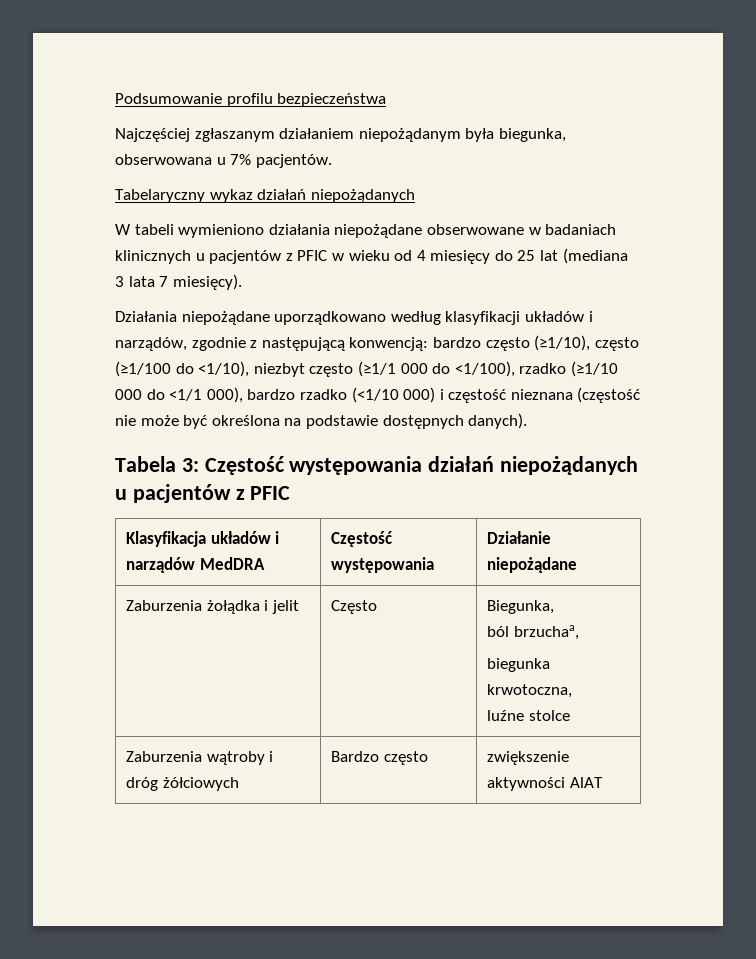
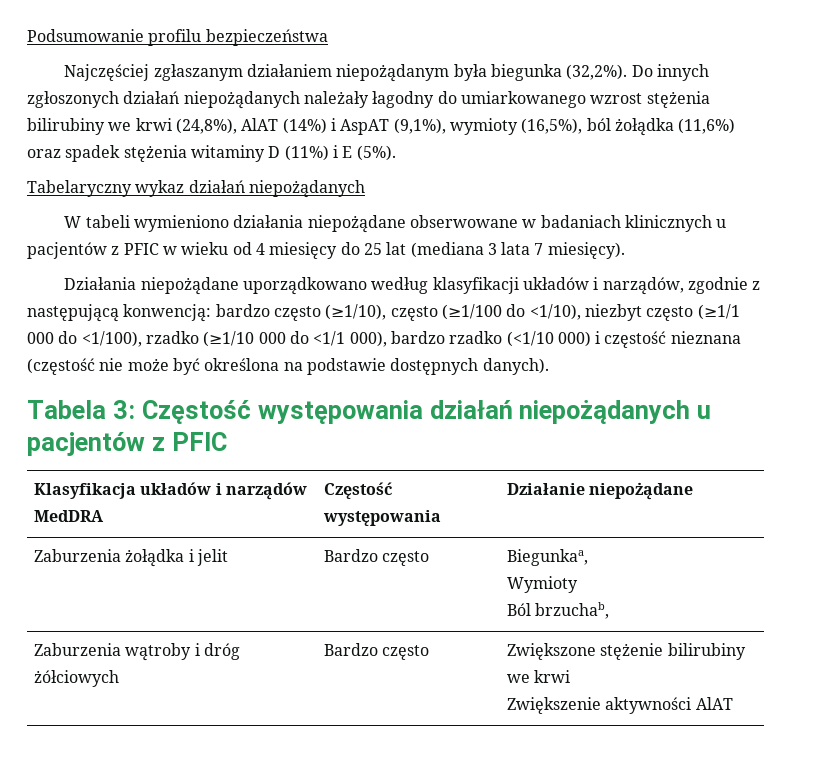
- Najczęściej zgłaszanym działaniem niepożądanym była biegunka, obserwowana u 7% pacjentów.
+ Najczęściej zgłaszanym działaniem niepożądanym była biegunka (32,2%). Do innych zgłoszonych działań niepożądanych należały łagodny do umiarkowanego wzrost stężenia bilirubiny we krwi (24,8%), AlAT (14%) i AspAT (9,1%), wymioty (16,5%), ból żołądka (11,6%) oraz spadek stężenia witaminy D (11%) i E (5%).
- Zaburzenia żołądka i jelit | Często | Biegunka,
- ból brzuchaa,
- biegunka krwotoczna,
- luźne stolce
+ Zaburzenia żołądka i jelit | Bardzo często | Biegunkaa,
+ Wymioty
+ Ból brzuchab,
- Zaburzenia wątroby i dróg żółciowych | Bardzo często | zwiększenie aktywności AlAT
+ Zaburzenia wątroby i dróg żółciowych | Bardzo często | Zwiększone stężenie bilirubiny we krwi
+ Zwiększenie aktywności AlAT

